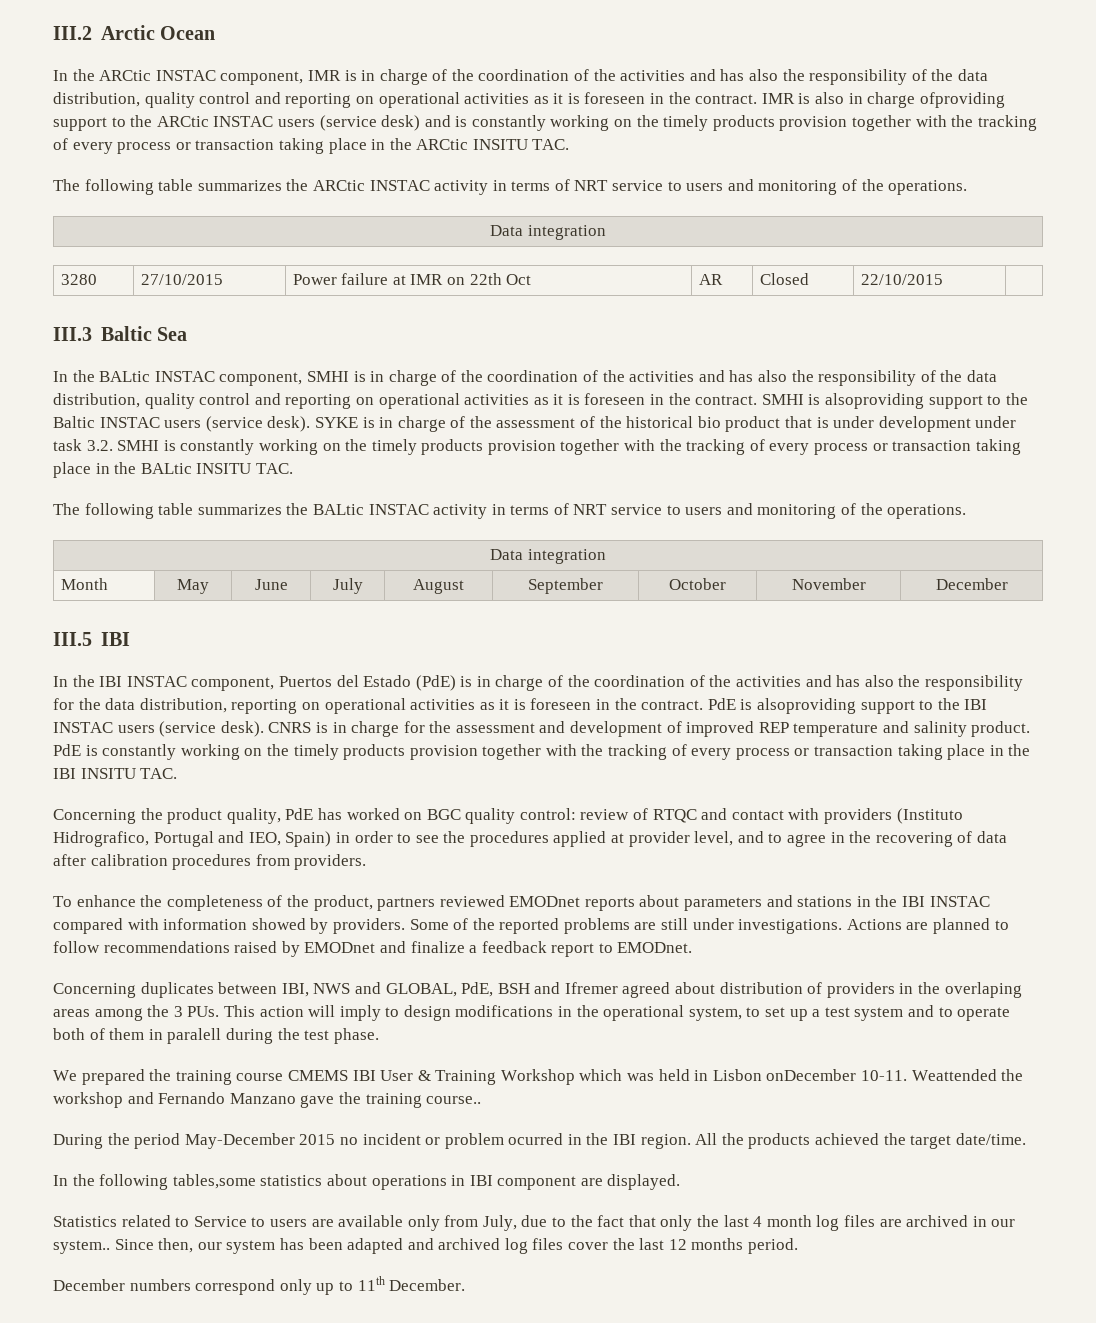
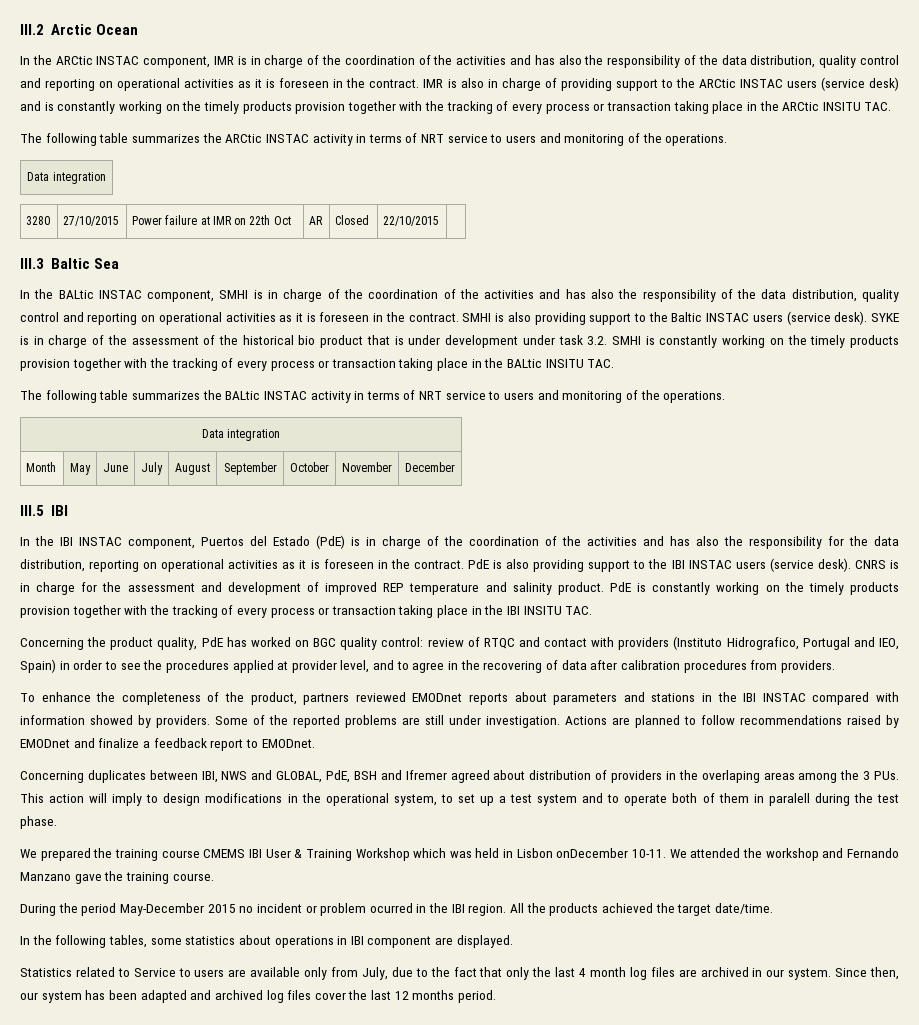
- IMR is also in charge ofproviding support to the ARCtic INSTAC users (service desk) and is constantly working on the timely products provision together with the tracking of every process or transaction taking place in the ARCtic INSITU TAC.
+ IMR is also in charge of providing support to the ARCtic INSTAC users (service desk) and is constantly working on the timely products provision together with the tracking of every process or transaction taking place in the ARCtic INSITU TAC.
- SMHI is alsoproviding support to the Baltic INSTAC users (service desk).
+ SMHI is also providing support to the Baltic INSTAC users (service desk).
- PdE is alsoproviding support to the IBI INSTAC users (service desk).
+ PdE is also providing support to the IBI INSTAC users (service desk).
- Some of the reported problems are still under investigations.
+ Some of the reported problems are still under investigation.
- Weattended the workshop and Fernando Manzano gave the training course..
+ We attended the workshop and Fernando Manzano gave the training course.
- In the following tables,some statistics about operations in IBI component are displayed.
+ In the following tables, some statistics about operations in IBI component are displayed.
- Statistics related to Service to users are available only from July, due to the fact that only the last 4 month log files are archived in our system..
+ Statistics related to Service to users are available only from July, due to the fact that only the last 4 month log files are archived in our system.
- December numbers correspond only up to 11th December.

